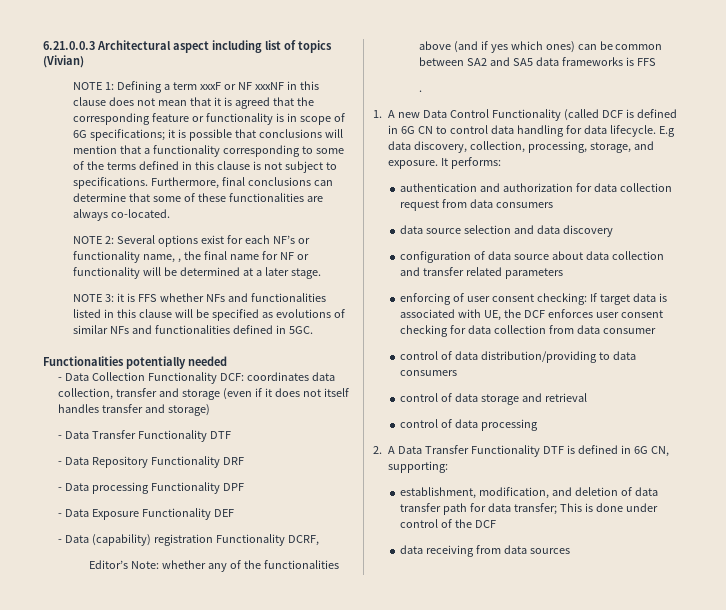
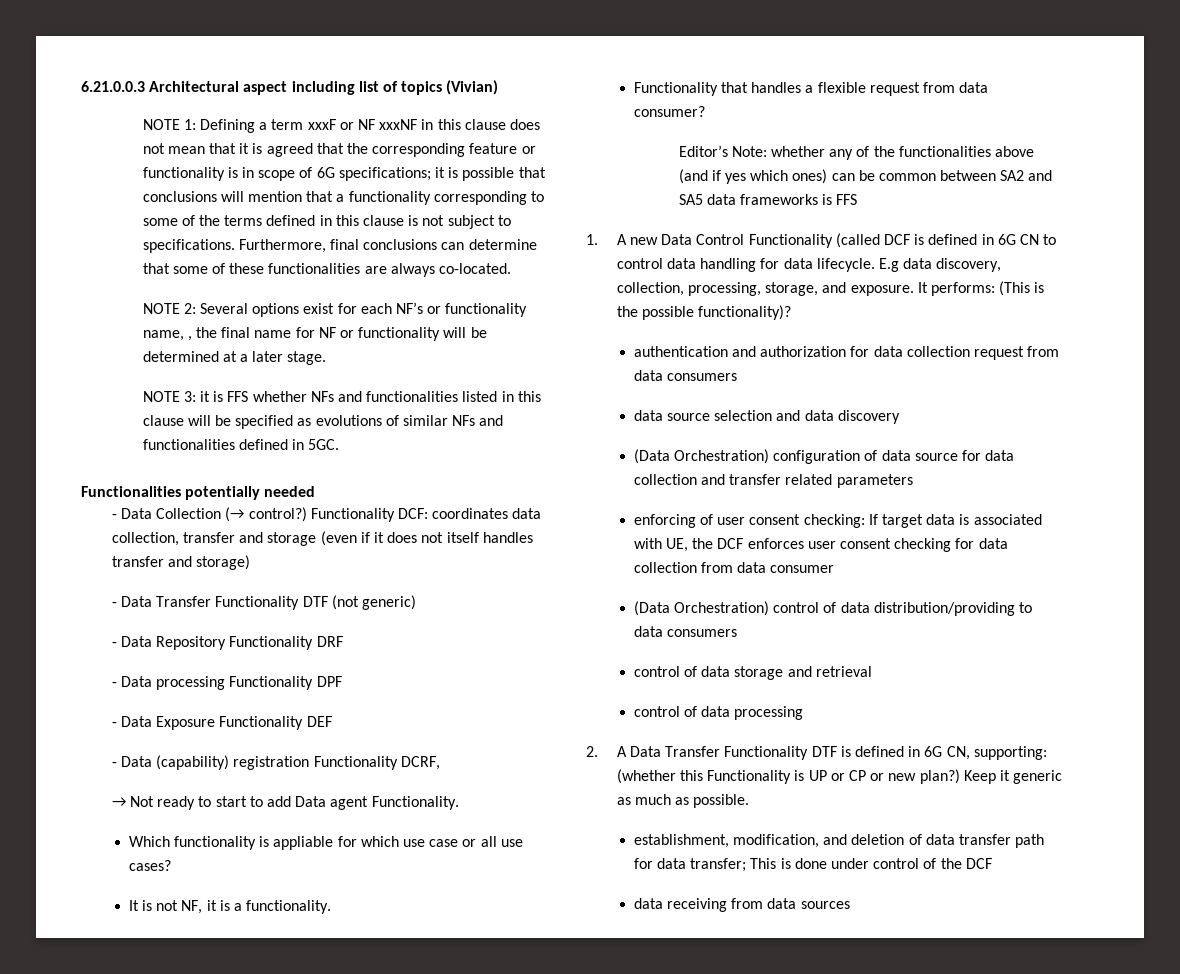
- - Data Collection Functionality DCF: coordinates data collection, transfer and storage (even if it does not itself handles transfer and storage)
+ - Data Collection (→ control?) Functionality DCF: coordinates data collection, transfer and storage (even if it does not itself handles transfer and storage)
- - Data Transfer Functionality DTF
+ - Data Transfer Functionality DTF (not generic)
+ → Not ready to start to add Data agent Functionality.
+ Which functionality is appliable for which use case or all use cases?
+ It is not NF, it is a functionality.
+ Functionality that handles a flexible request from data consumer?
- .
- It performs:
+ It performs: (This is the possible functionality)?
- configuration of data source about data collection and transfer related parameters
+ (Data Orchestration) configuration of data source for data collection and transfer related parameters
- control of data distribution/providing to data consumers
+ (Data Orchestration) control of data distribution/providing to data consumers
- 2. A Data Transfer Functionality DTF is defined in 6G CN, supporting:
+ 2. A Data Transfer Functionality DTF is defined in 6G CN, supporting: (whether this Functionality is UP or CP or new plan?) Keep it generic as much as possible.

